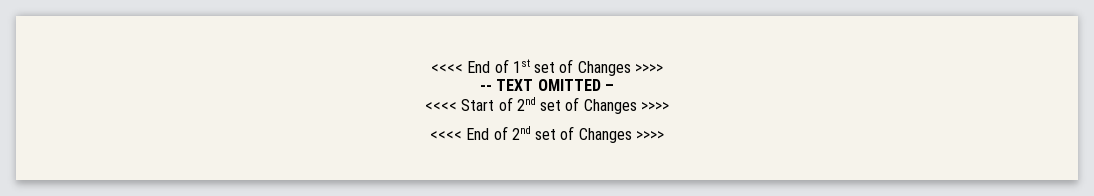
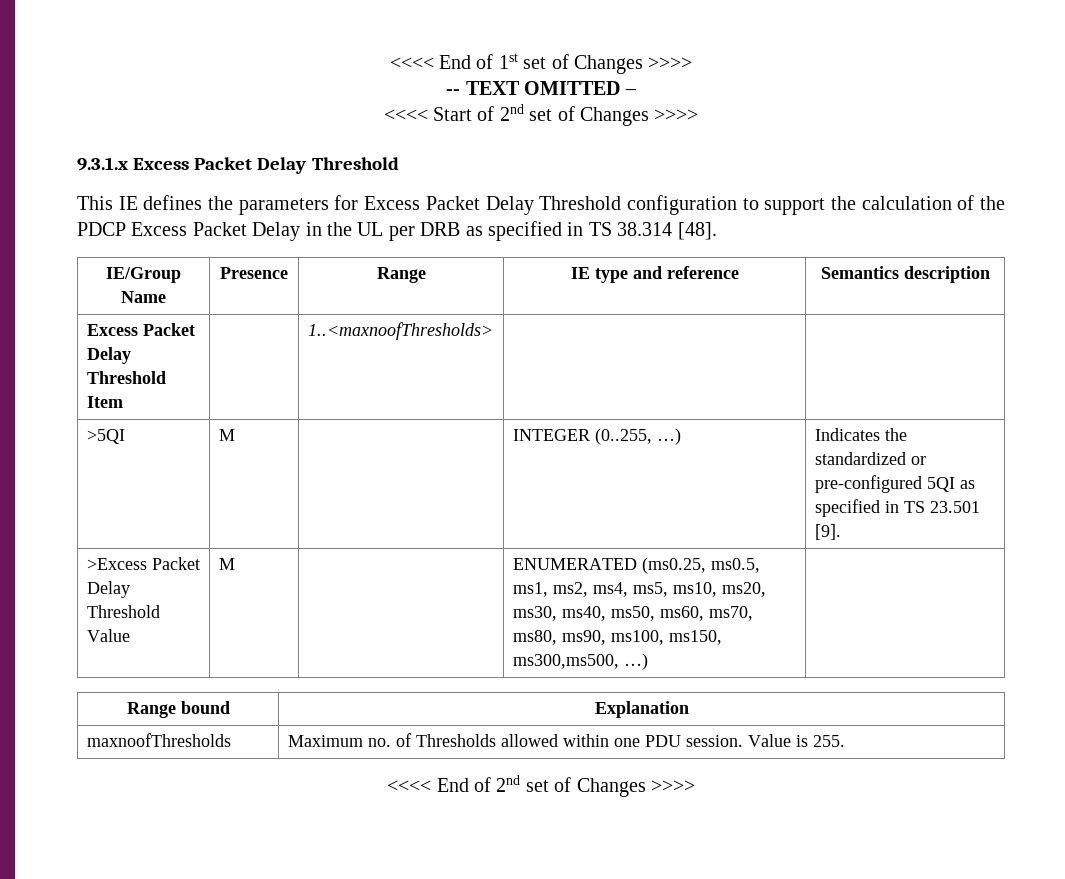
+ 9.3.1.x Excess Packet Delay Threshold
+ This IE defines the parameters for Excess Packet Delay Threshold configuration to support the calculation of the PDCP Excess Packet Delay in the UL per DRB as specified in TS 38.314 [48].
+ IE/Group Name | Presence | Range | IE type and reference | Semantics description
+ Excess Packet Delay Threshold Item | | 1..<maxnoofThresholds> | |
+ >5QI | M | | INTEGER (0..255, …) | Indicates the standardized or pre-configured 5QI as specified in TS 23.501 [9].
+ >Excess Packet Delay Threshold Value | M | | ENUMERATED (ms0.25, ms0.5, ms1, ms2, ms4, ms5, ms10, ms20, ms30, ms40, ms50, ms60, ms70, ms80, ms90, ms100, ms150, ms300,ms500, …) |
+ Range bound | Explanation
+ maxnoofThresholds | Maximum no. of Thresholds allowed within one PDU session. Value is 255.

